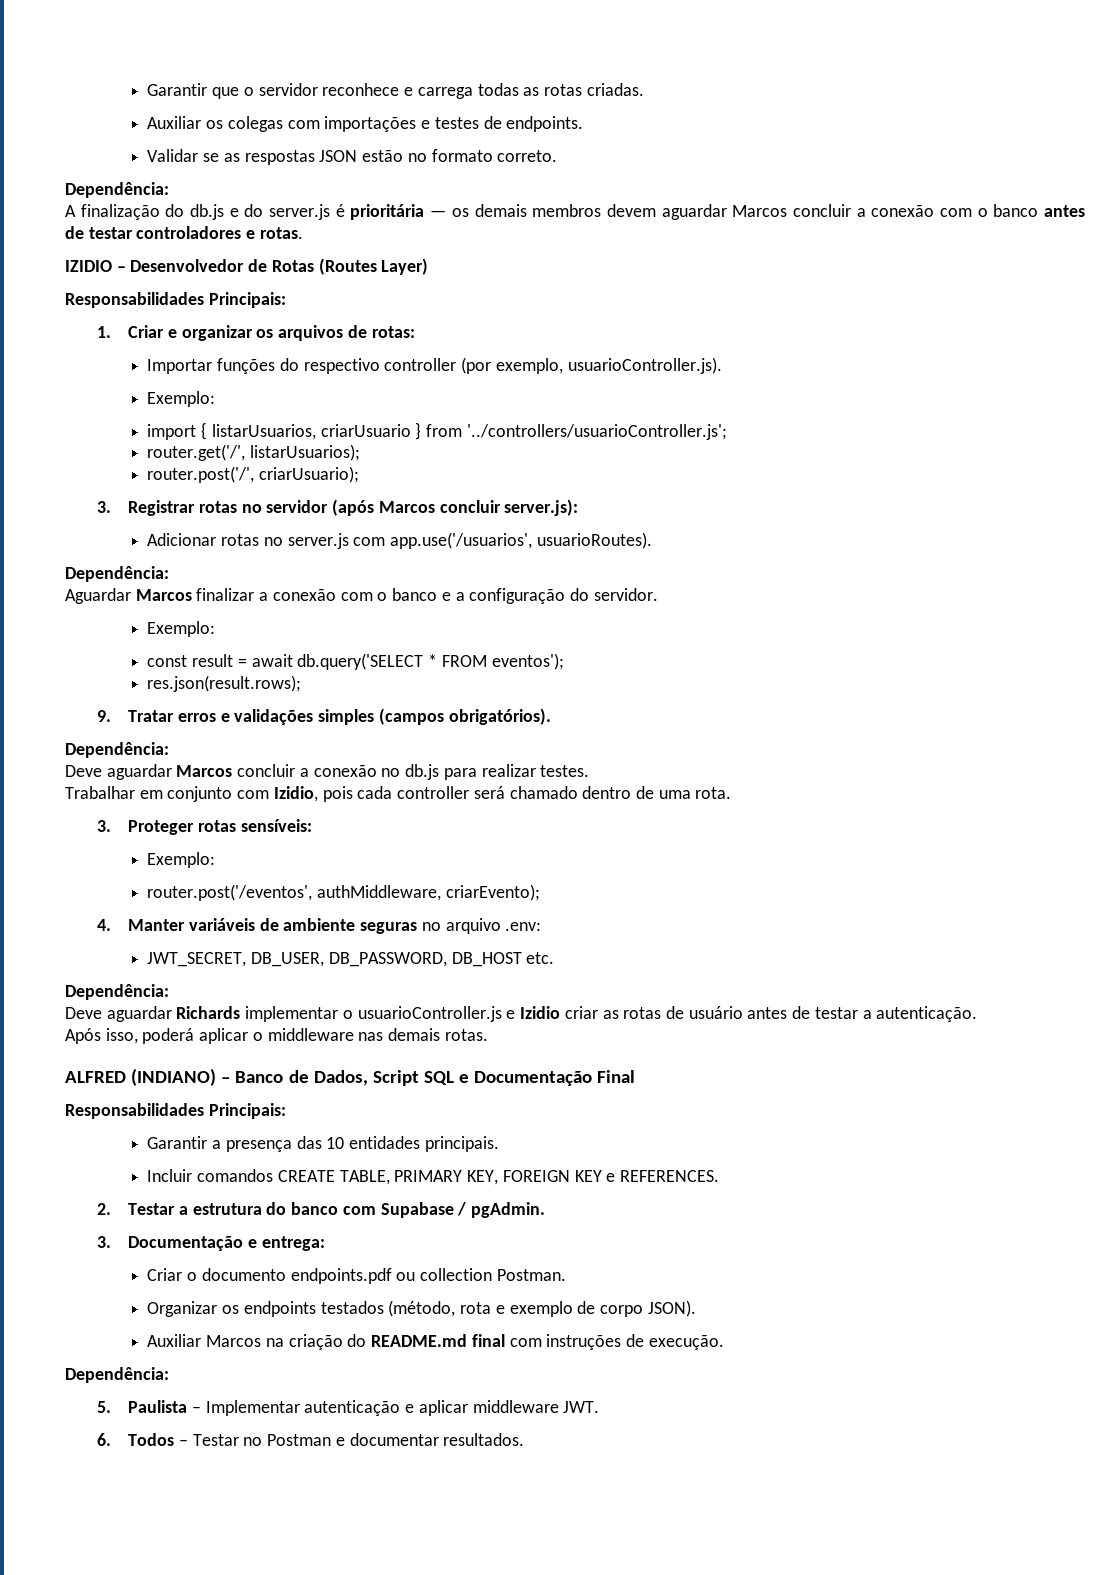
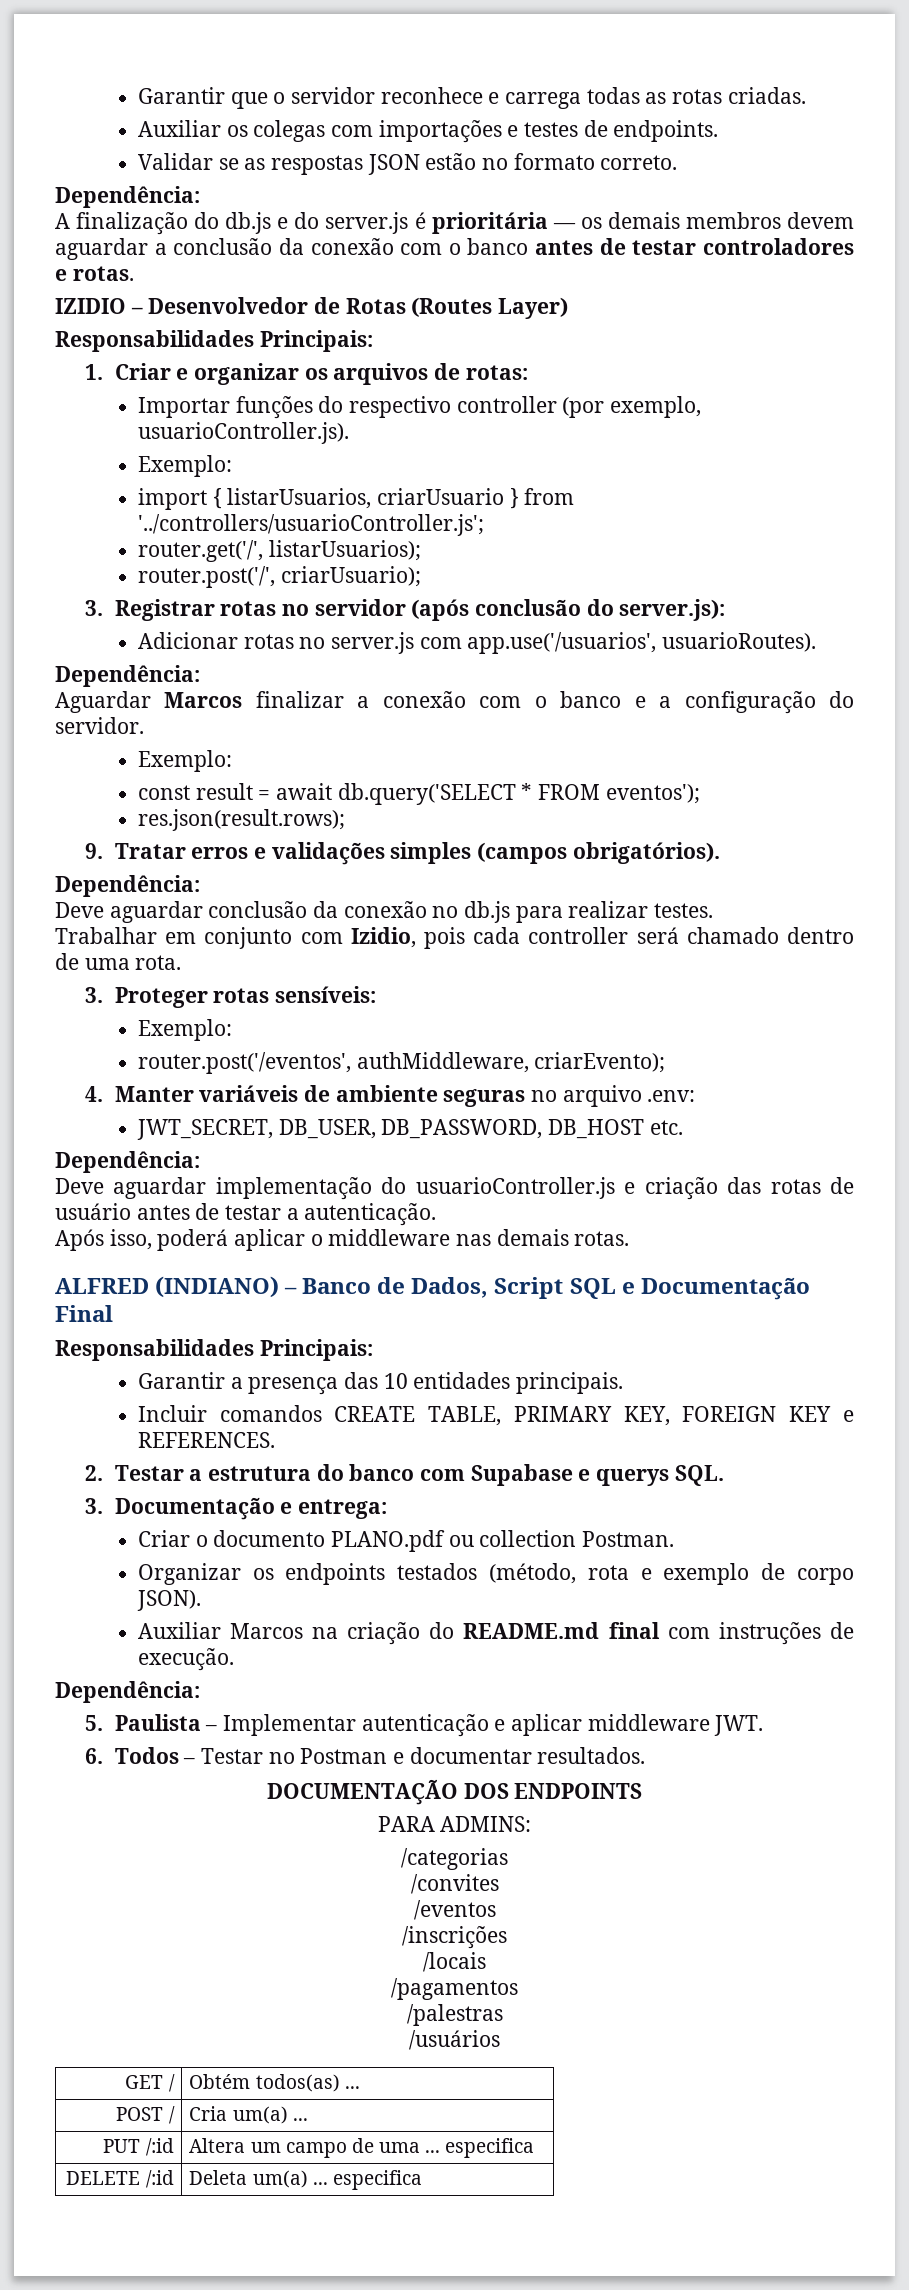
- A finalização do db.js e do server.js é prioritária — os demais membros devem aguardar Marcos concluir a conexão com o banco antes de testar controladores e rotas.
+ A finalização do db.js e do server.js é prioritária — os demais membros devem aguardar a conclusão da conexão com o banco antes de testar controladores e rotas.
- 3. Registrar rotas no servidor (após Marcos concluir server.js):
+ 3. Registrar rotas no servidor (após conclusão do server.js):
- Deve aguardar Marcos concluir a conexão no db.js para realizar testes.
+ Deve aguardar conclusão da conexão no db.js para realizar testes.
- Deve aguardar Richards implementar o usuarioController.js e Izidio criar as rotas de usuário antes de testar a autenticação.
+ Deve aguardar implementação do usuarioController.js e criação das rotas de usuário antes de testar a autenticação.
- 2. Testar a estrutura do banco com Supabase / pgAdmin.
+ 2. Testar a estrutura do banco com Supabase e querys SQL.
- Criar o documento endpoints.pdf ou collection Postman.
+ Criar o documento PLANO.pdf ou collection Postman.
+ DOCUMENTAÇÃO DOS ENDPOINTS
+ PARA ADMINS:
+ /categorias
+ /convites
+ /eventos
+ /inscrições
+ /locais
+ /pagamentos
+ /palestras
+ /usuários
+ GET / | Obtém todos(as) ...
+ POST / | Cria um(a) ...
+ PUT /:id | Altera um campo de uma ... especifica
+ DELETE /:id | Deleta um(a) ... especifica

